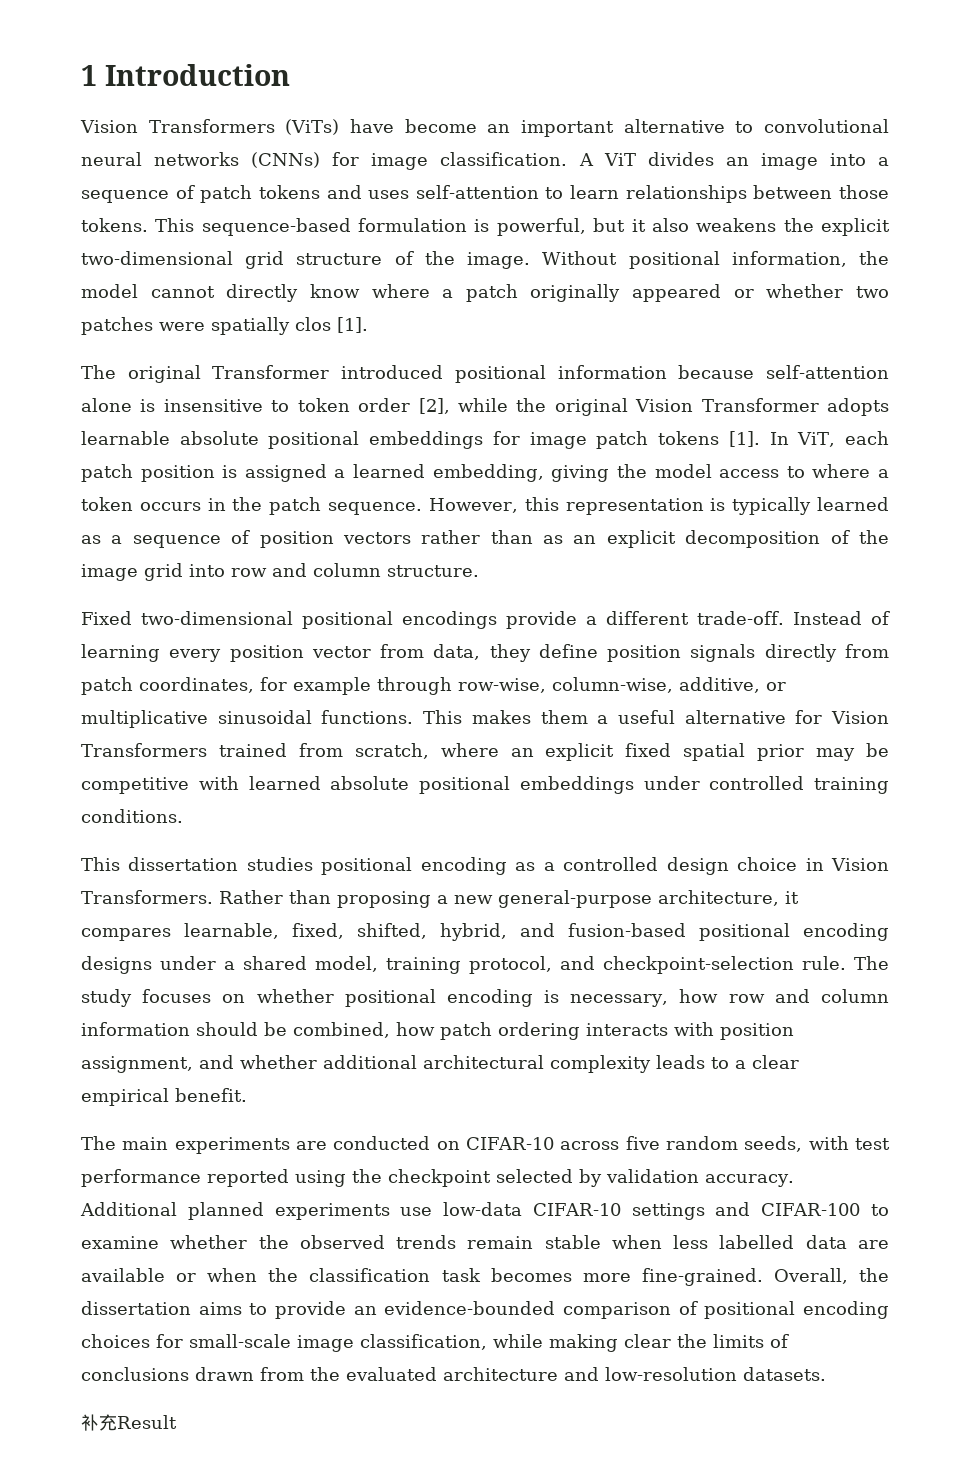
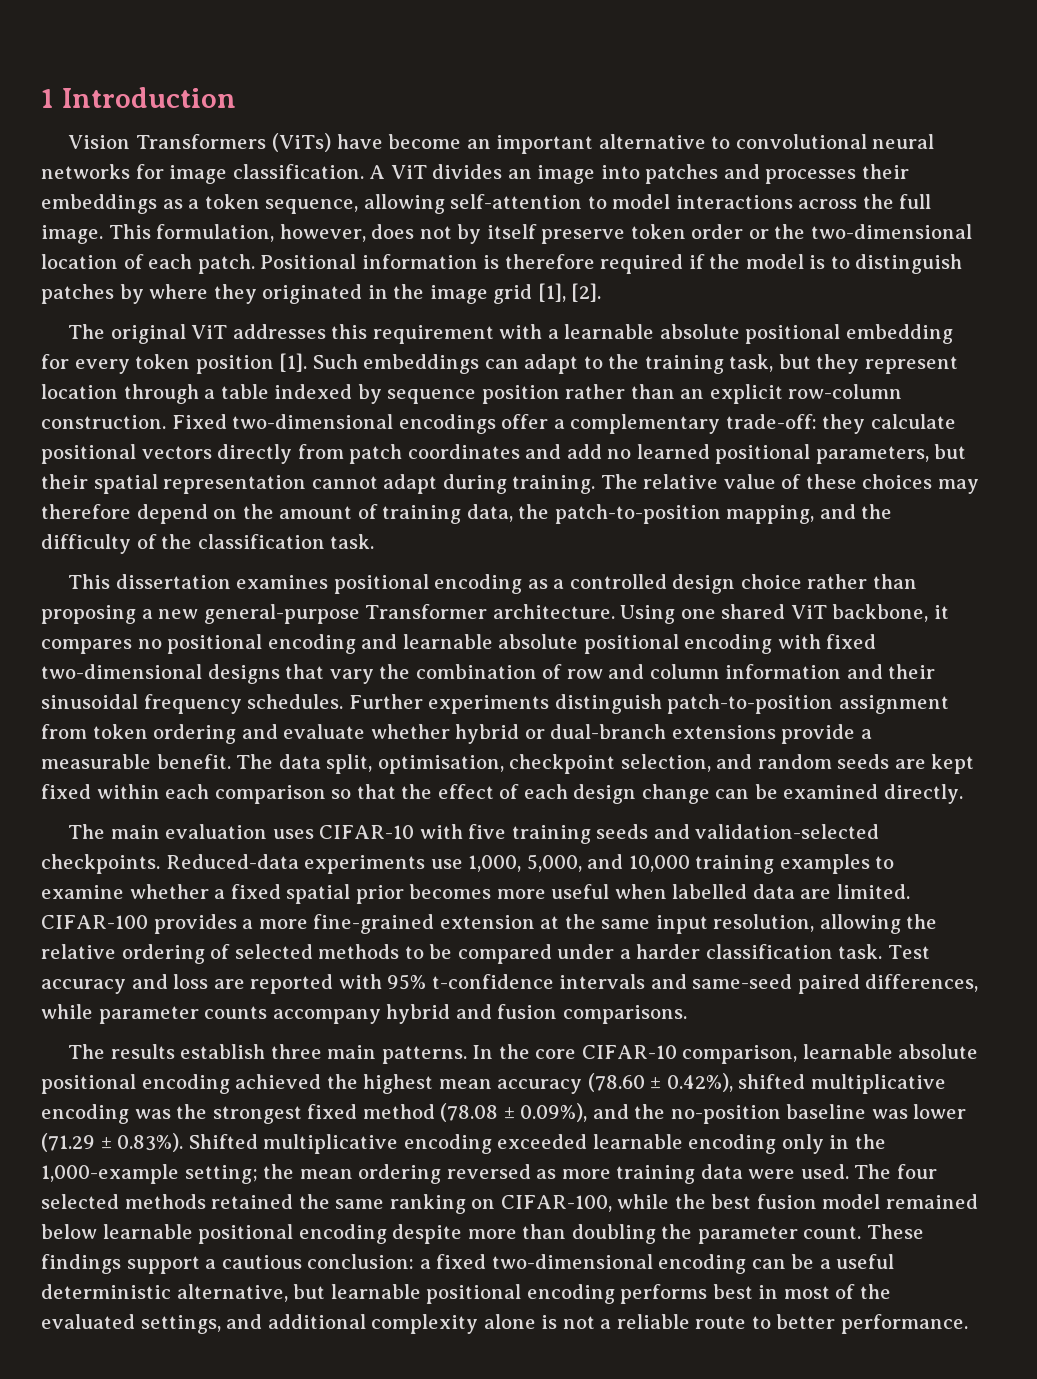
- Vision Transformers (ViTs) have become an important alternative to convolutional neural networks (CNNs) for image classification.
+ Vision Transformers (ViTs) have become an important alternative to convolutional neural networks for image classification.
- A ViT divides an image into a sequence of patch tokens and uses self-attention to learn relationships between those tokens. This sequence-based formulation is powerful, but it also weakens the explicit two-dimensional grid structure of the image. Without positional information, the model cannot directly know where a patch originally appeared or whether two patches were spatially clos [1].
- The original Transformer introduced positional information because self-attention alone is insensitive to token order [2], while the original Vision Transformer adopts learnable absolute positional embeddings for image patch tokens [1]. In ViT, each patch position is assigned a learned embedding, giving the model access to where a token occurs in the patch sequence. However, this representation is typically learned as a sequence of position vectors rather than as an explicit decomposition of the image grid into row and column structure.
- Fixed two-dimensional positional encodings provide a different trade-off. Instead of learning every position vector from data, they define position signals directly from patch coordinates, for example through row-wise, column-wise, additive, or multiplicative sinusoidal functions. This makes them a useful alternative for Vision Transformers trained from scratch, where an explicit fixed spatial prior may be competitive with learned absolute positional embeddings under controlled training conditions.
+ A ViT divides an image into patches and processes their embeddings as a token sequence, allowing self-attention to model interactions across the full image. This formulation, however, does not by itself preserve token order or the two-dimensional location of each patch. Positional information is therefore required if the model is to distinguish patches by where they originated in the image grid [1], [2].
+ The original ViT addresses this requirement with a learnable absolute positional embedding for every token position [1]. Such embeddings can adapt to the training task, but they represent location through a table indexed by sequence position rather than an explicit row-column construction. Fixed two-dimensional encodings offer a complementary trade-off: they calculate positional vectors directly from patch coordinates and add no learned positional parameters, but their spatial representation cannot adapt during training. The relative value of these choices may therefore depend on the amount of training data, the patch-to-position mapping, and the difficulty of the classification task.
- This dissertation studies positional encoding as a controlled design choice in Vision Transformers. Rather than proposing a new general-purpose architecture, it compares learnable, fixed, shifted, hybrid, and fusion-based positional encoding designs under a shared model, training protocol, and checkpoint-selection rule. The study focuses on whether positional encoding is necessary, how row and column information should be combined, how patch ordering interacts with position assignment, and whether additional architectural complexity leads to a clear empirical benefit.
- The main experiments are conducted on CIFAR-10 across five random seeds, with test performance reported using the checkpoint selected by validation accuracy. Additional planned experiments use low-data CIFAR-10 settings and CIFAR-100 to examine whether the observed trends remain stable when less labelled data are available or when the classification task becomes more fine-grained. Overall, the dissertation aims to provide an evidence-bounded comparison of positional encoding choices for small-scale image classification, while making clear the limits of conclusions drawn from the evaluated architecture and low-resolution datasets.
- 补充Result
+ This dissertation examines positional encoding as a controlled design choice rather than proposing a new general-purpose Transformer architecture. Using one shared ViT backbone, it compares no positional encoding and learnable absolute positional encoding with fixed two-dimensional designs that vary the combination of row and column information and their sinusoidal frequency schedules. Further experiments distinguish patch-to-position assignment from token ordering and evaluate whether hybrid or dual-branch extensions provide a measurable benefit. The data split, optimisation, checkpoint selection, and random seeds are kept fixed within each comparison so that the effect of each design change can be examined directly.
+ The main evaluation uses CIFAR-10 with five training seeds and validation-selected checkpoints. Reduced-data experiments use 1,000, 5,000, and 10,000 training examples to examine whether a fixed spatial prior becomes more useful when labelled data are limited. CIFAR-100 provides a more fine-grained extension at the same input resolution, allowing the relative ordering of selected methods to be compared under a harder classification task. Test accuracy and loss are reported with 95% t-confidence intervals and same-seed paired differences, while parameter counts accompany hybrid and fusion comparisons.
+ The results establish three main patterns. In the core CIFAR-10 comparison, learnable absolute positional encoding achieved the highest mean accuracy (78.60 ± 0.42%), shifted multiplicative encoding was the strongest fixed method (78.08 ± 0.09%), and the no-position baseline was lower (71.29 ± 0.83%). Shifted multiplicative encoding exceeded learnable encoding only in the 1,000-example setting; the mean ordering reversed as more training data were used. The four selected methods retained the same ranking on CIFAR-100, while the best fusion model remained below learnable positional encoding despite more than doubling the parameter count. These findings support a cautious conclusion: a fixed two-dimensional encoding can be a useful deterministic alternative, but learnable positional encoding performs best in most of the evaluated settings, and additional complexity alone is not a reliable route to better performance.

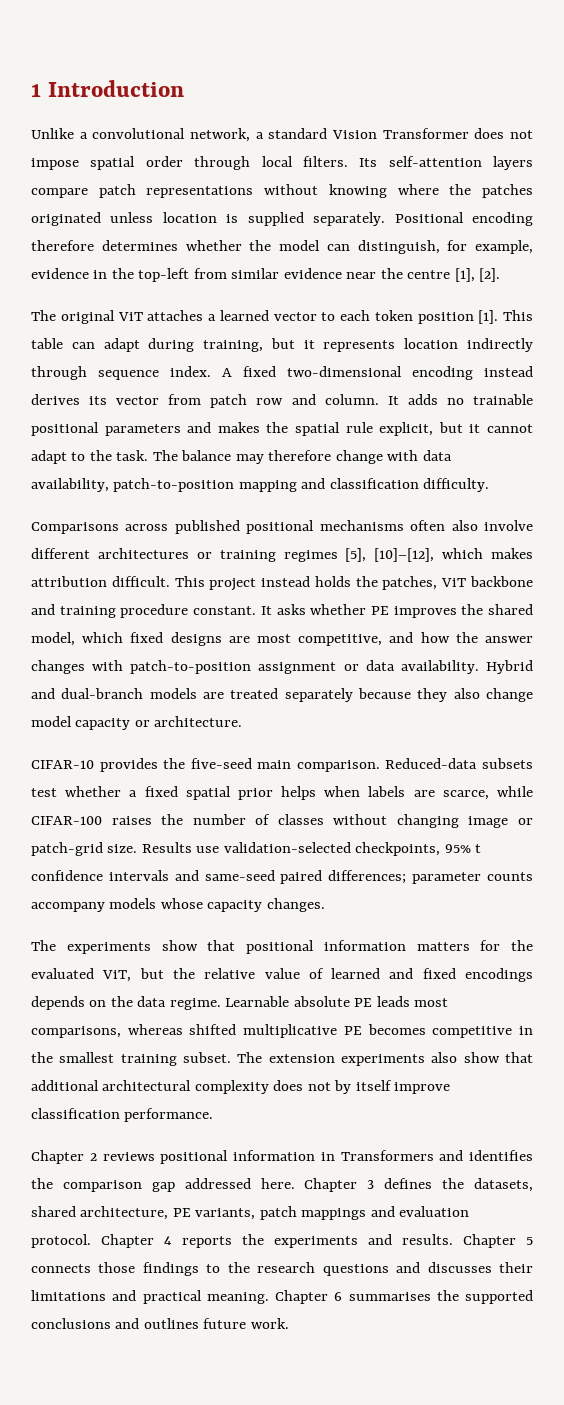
- Vision Transformers (ViTs) have become an important alternative to convolutional neural networks for image classification. A ViT divides an image into patches and processes their embeddings as a token sequence, allowing self-attention to model interactions across the full image. This formulation, however, does not by itself preserve token order or the two-dimensional location of each patch. Positional information is therefore required if the model is to distinguish patches by where they originated in the image grid [1], [2].
+ Unlike a convolutional network, a standard Vision Transformer does not impose spatial order through local filters. Its self-attention layers compare patch representations without knowing where the patches originated unless location is supplied separately. Positional encoding therefore determines whether the model can distinguish, for example, evidence in the top-left from similar evidence near the centre [1], [2].
- The original ViT addresses this requirement with a learnable absolute positional embedding for every token position [1]. Such embeddings can adapt to the training task, but they represent location through a table indexed by sequence position rather than an explicit row-column construction. Fixed two-dimensional encodings offer a complementary trade-off: they calculate positional vectors directly from patch coordinates and add no learned positional parameters, but their spatial representation cannot adapt during training. The relative value of these choices may therefore depend on the amount of training data, the patch-to-position mapping, and the difficulty of the classification task.
- This dissertation examines positional encoding as a controlled design choice rather than proposing a new general-purpose Transformer architecture. Using one shared ViT backbone, it compares no positional encoding and learnable absolute positional encoding with fixed two-dimensional designs that vary the combination of row and column information and their sinusoidal frequency schedules. Further experiments distinguish patch-to-position assignment from token ordering and evaluate whether hybrid or dual-branch extensions provide a measurable benefit. The data split, optimisation, checkpoint selection, and random seeds are kept fixed within each comparison so that the effect of each design change can be examined directly.
- The main evaluation uses CIFAR-10 with five training seeds and validation-selected checkpoints. Reduced-data experiments use 1,000, 5,000, and 10,000 training examples to examine whether a fixed spatial prior becomes more useful when labelled data are limited. CIFAR-100 provides a more fine-grained extension at the same input resolution, allowing the relative ordering of selected methods to be compared under a harder classification task. Test accuracy and loss are reported with 95% t-confidence intervals and same-seed paired differences, while parameter counts accompany hybrid and fusion comparisons.
- The results establish three main patterns. In the core CIFAR-10 comparison, learnable absolute positional encoding achieved the highest mean accuracy (78.60 ± 0.42%), shifted multiplicative encoding was the strongest fixed method (78.08 ± 0.09%), and the no-position baseline was lower (71.29 ± 0.83%). Shifted multiplicative encoding exceeded learnable encoding only in the 1,000-example setting; the mean ordering reversed as more training data were used. The four selected methods retained the same ranking on CIFAR-100, while the best fusion model remained below learnable positional encoding despite more than doubling the parameter count. These findings support a cautious conclusion: a fixed two-dimensional encoding can be a useful deterministic alternative, but learnable positional encoding performs best in most of the evaluated settings, and additional complexity alone is not a reliable route to better performance.
+ The original ViT attaches a learned vector to each token position [1]. This table can adapt during training, but it represents location indirectly through sequence index. A fixed two-dimensional encoding instead derives its vector from patch row and column. It adds no trainable positional parameters and makes the spatial rule explicit, but it cannot adapt to the task. The balance may therefore change with data availability, patch-to-position mapping and classification difficulty.
+ Comparisons across published positional mechanisms often also involve different architectures or training regimes [5], [10]–[12], which makes attribution difficult. This project instead holds the patches, ViT backbone and training procedure constant. It asks whether PE improves the shared model, which fixed designs are most competitive, and how the answer changes with patch-to-position assignment or data availability. Hybrid and dual-branch models are treated separately because they also change model capacity or architecture.
+ CIFAR-10 provides the five-seed main comparison. Reduced-data subsets test whether a fixed spatial prior helps when labels are scarce, while CIFAR-100 raises the number of classes without changing image or patch-grid size. Results use validation-selected checkpoints, 95% t confidence intervals and same-seed paired differences; parameter counts accompany models whose capacity changes.
+ The experiments show that positional information matters for the evaluated ViT, but the relative value of learned and fixed encodings depends on the data regime. Learnable absolute PE leads most comparisons, whereas shifted multiplicative PE becomes competitive in the smallest training subset. The extension experiments also show that additional architectural complexity does not by itself improve classification performance.
+ Chapter 2 reviews positional information in Transformers and identifies the comparison gap addressed here. Chapter 3 defines the datasets, shared architecture, PE variants, patch mappings and evaluation protocol. Chapter 4 reports the experiments and results. Chapter 5 connects those findings to the research questions and discusses their limitations and practical meaning. Chapter 6 summarises the supported conclusions and outlines future work.

